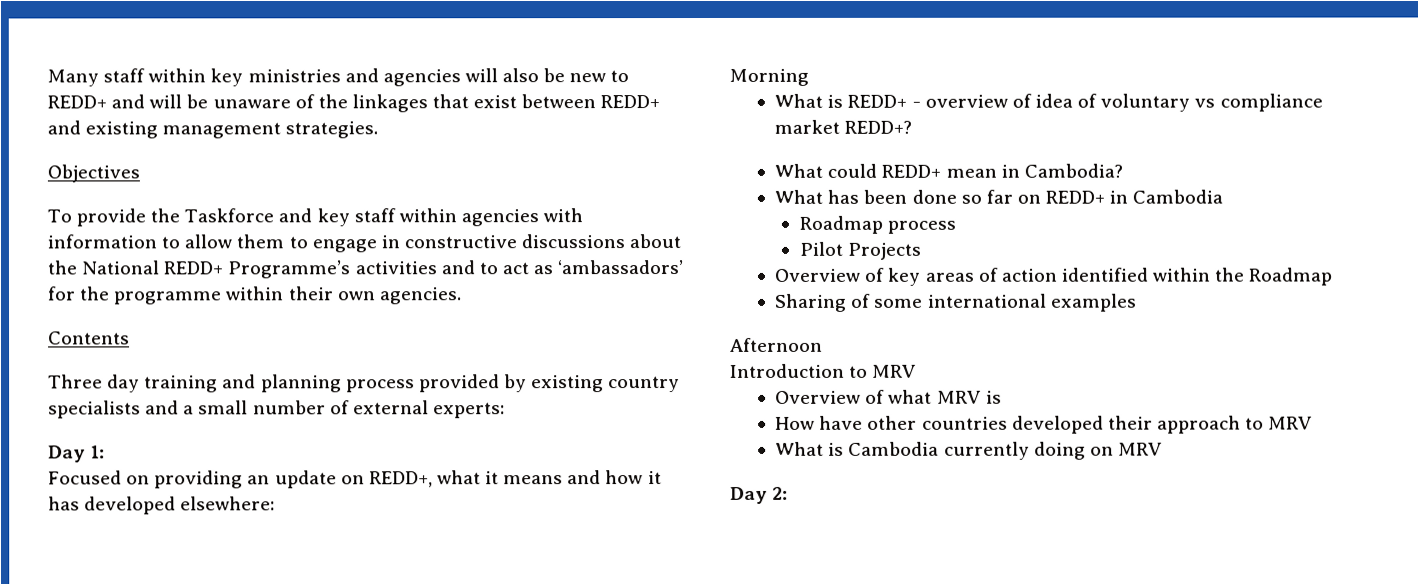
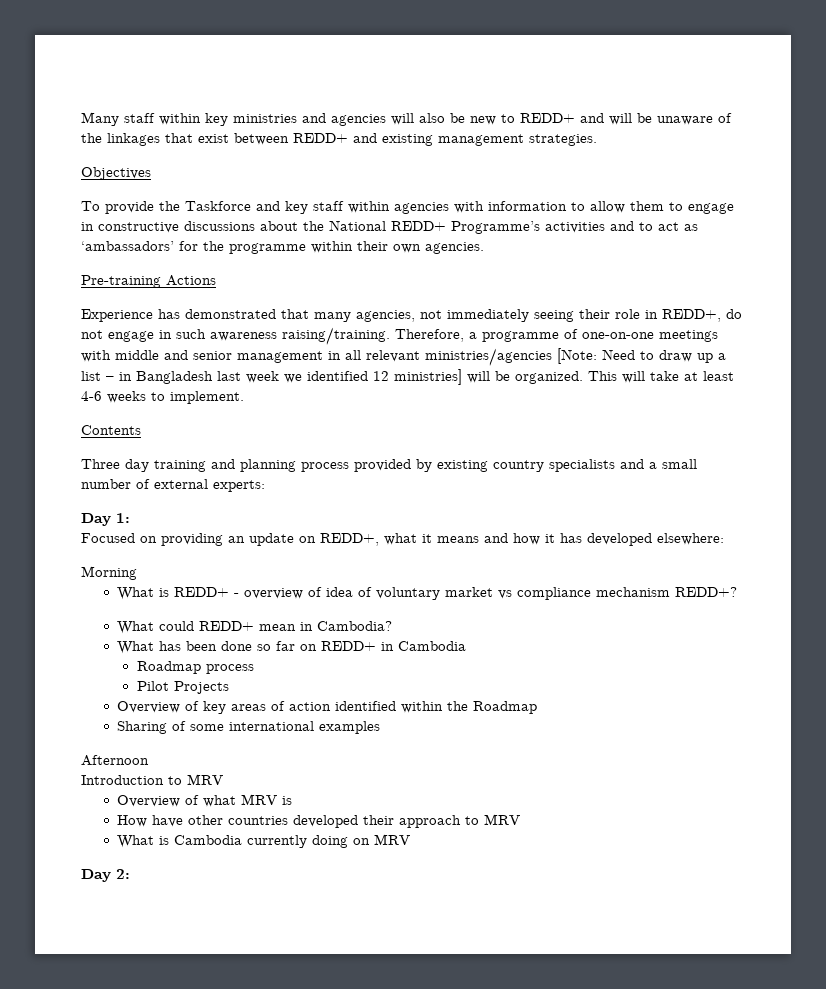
+ Pre-training Actions
+ Experience has demonstrated that many agencies, not immediately seeing their role in REDD+, do not engage in such awareness raising/training. Therefore, a programme of one-on-one meetings with middle and senior management in all relevant ministries/agencies [Note: Need to draw up a list – in Bangladesh last week we identified 12 ministries] will be organized. This will take at least 4-6 weeks to implement.
- What is REDD+ - overview of idea of voluntary vs compliance market REDD+?
+ What is REDD+ - overview of idea of voluntary market vs compliance mechanism REDD+?

